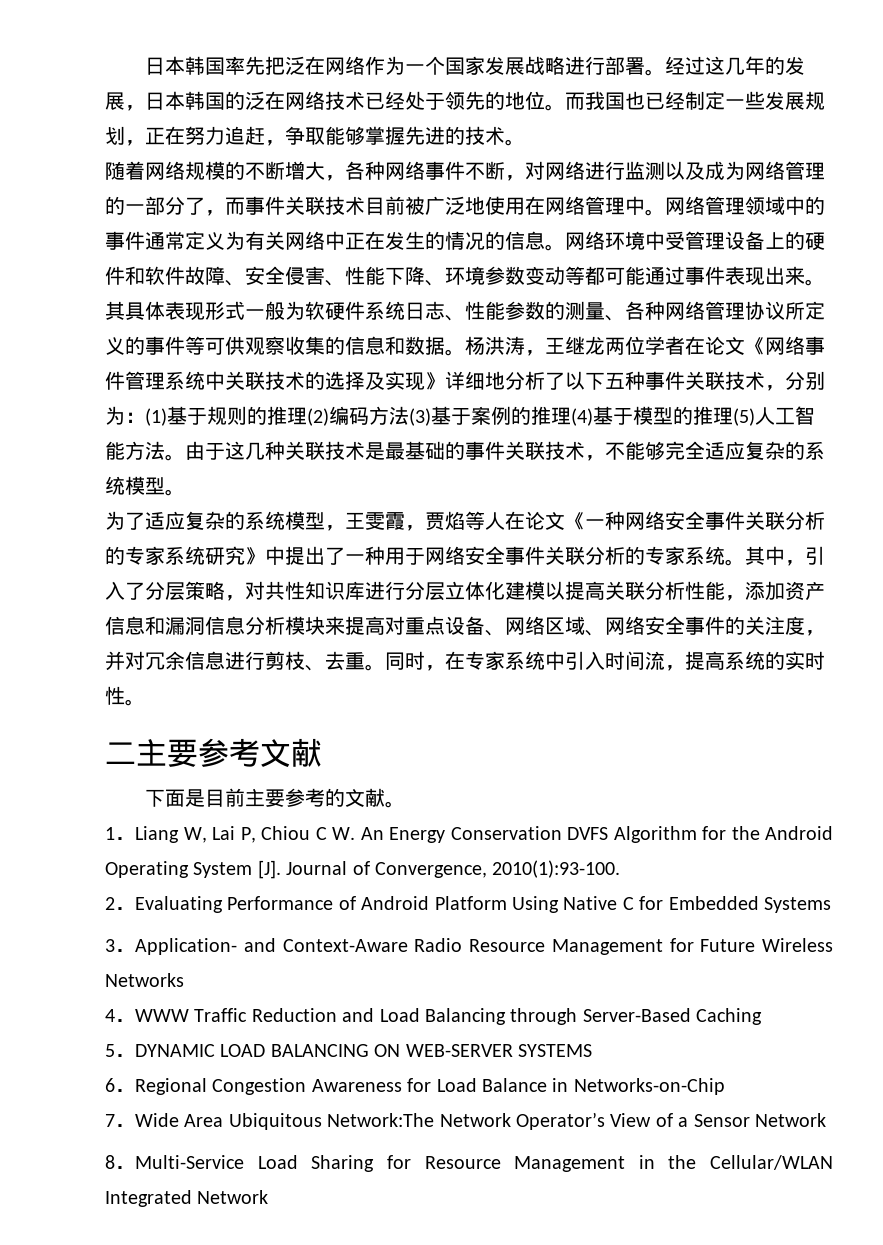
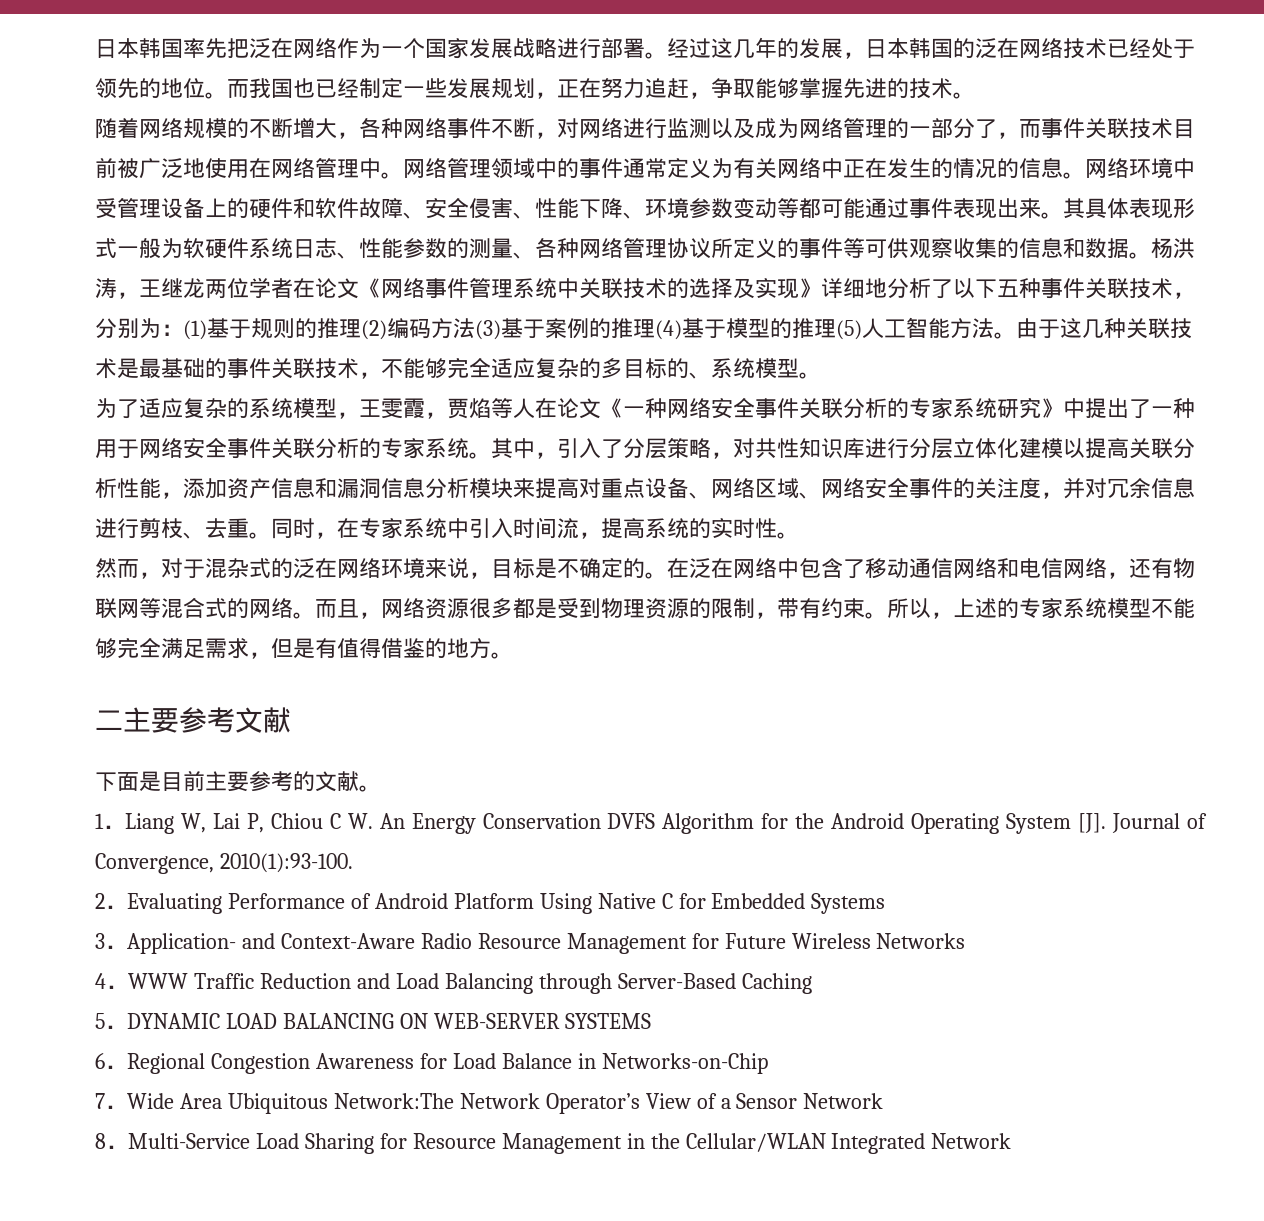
- 由于这几种关联技术是最基础的事件关联技术，不能够完全适应复杂的系统模型。
+ 由于这几种关联技术是最基础的事件关联技术，不能够完全适应复杂的多目标的、系统模型。
+ 然而，对于混杂式的泛在网络环境来说，目标是不确定的。在泛在网络中包含了移动通信网络和电信网络，还有物联网等混合式的网络。而且，网络资源很多都是受到物理资源的限制，带有约束。所以，上述的专家系统模型不能够完全满足需求，但是有值得借鉴的地方。

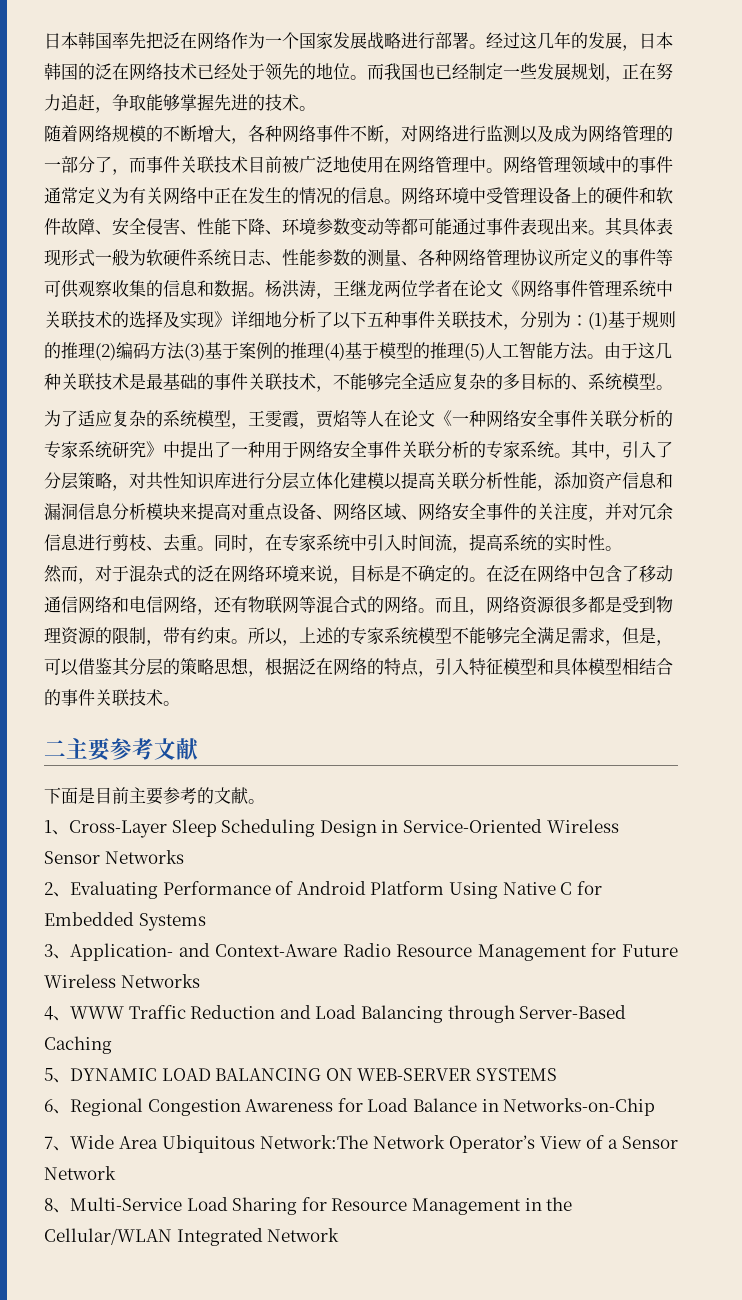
- 所以，上述的专家系统模型不能够完全满足需求，但是有值得借鉴的地方。
+ 所以，上述的专家系统模型不能够完全满足需求，但是，可以借鉴其分层的策略思想，根据泛在网络的特点，引入特征模型和具体模型相结合的事件关联技术。
- 1．Liang W, Lai P, Chiou C W. An Energy Conservation DVFS Algorithm for the Android Operating System [J]. Journal of Convergence, 2010(1):93-100.
+ 1、Cross-Layer Sleep Scheduling Design in Service-Oriented Wireless Sensor Networks
- 2．Evaluating Performance of Android Platform Using Native C for Embedded Systems
+ 2、Evaluating Performance of Android Platform Using Native C for Embedded Systems
- 3．Application- and Context-Aware Radio Resource Management for Future Wireless Networks
+ 3、Application- and Context-Aware Radio Resource Management for Future Wireless Networks
- 4．WWW Traffic Reduction and Load Balancing through Server-Based Caching
+ 4、WWW Traffic Reduction and Load Balancing through Server-Based Caching
- 5．DYNAMIC LOAD BALANCING ON WEB-SERVER SYSTEMS
+ 5、DYNAMIC LOAD BALANCING ON WEB-SERVER SYSTEMS
- 6．Regional Congestion Awareness for Load Balance in Networks-on-Chip
+ 6、Regional Congestion Awareness for Load Balance in Networks-on-Chip
- 7．Wide Area Ubiquitous Network:The Network Operator’s View of a Sensor Network
+ 7、Wide Area Ubiquitous Network:The Network Operator’s View of a Sensor Network
- 8．Multi-Service Load Sharing for Resource Management in the Cellular/WLAN Integrated Network
+ 8、Multi-Service Load Sharing for Resource Management in the Cellular/WLAN Integrated Network

